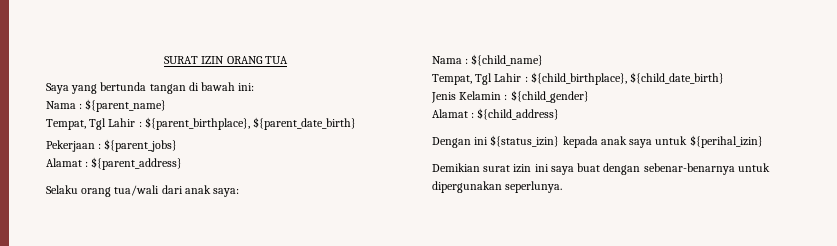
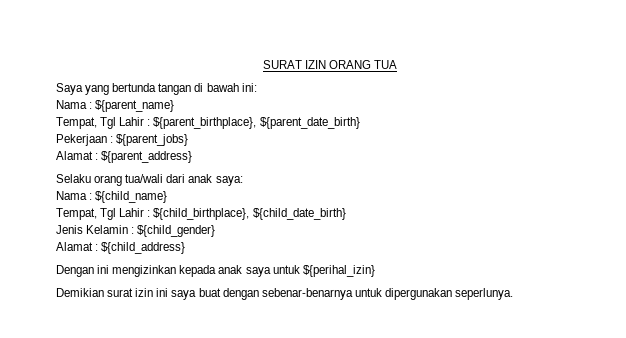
- Dengan ini ${status_izin} kepada anak saya untuk ${perihal_izin}
+ Dengan ini mengizinkan kepada anak saya untuk ${perihal_izin}

